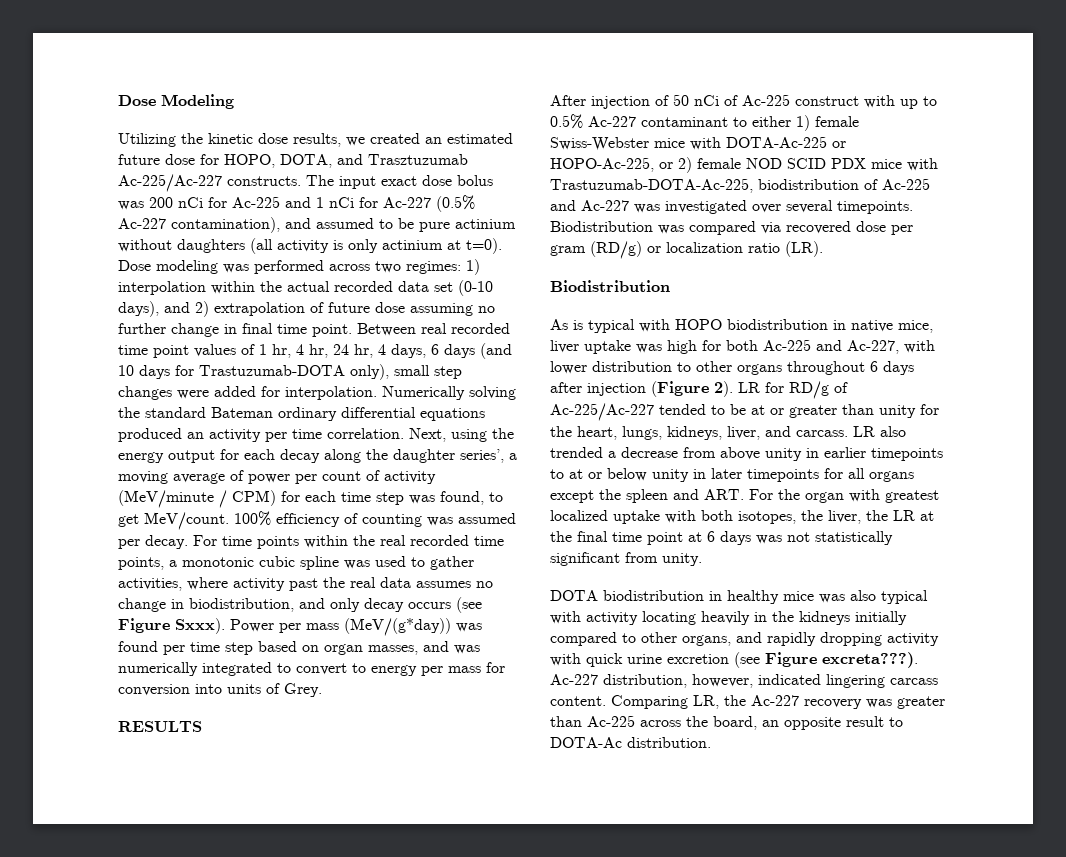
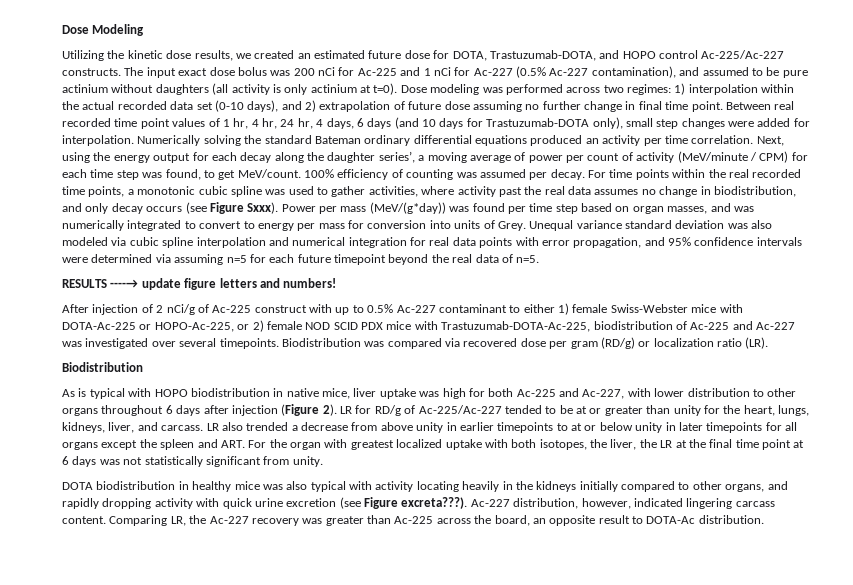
- Utilizing the kinetic dose results, we created an estimated future dose for HOPO, DOTA, and Trasztuzumab Ac-225/Ac-227 constructs.
+ Utilizing the kinetic dose results, we created an estimated future dose for DOTA, Trastuzumab-DOTA, and HOPO control Ac-225/Ac-227 constructs.
- Power per mass (MeV/(g*day)) was found per time step based on organ masses, and was numerically integrated to convert to energy per mass for conversion into units of Grey.
- RESULTS
+ Power per mass (MeV/(g*day)) was found per time step based on organ masses, and was numerically integrated to convert to energy per mass for conversion into units of Grey. Unequal variance standard deviation was also modeled via cubic spline interpolation and numerical integration for real data points with error propagation, and 95% confidence intervals were determined via assuming n=5 for each future timepoint beyond the real data of n=5.
+ RESULTS ----→ update figure letters and numbers!
- After injection of 50 nCi of Ac-225 construct with up to 0.5% Ac-227 contaminant to either 1) female Swiss-Webster mice with DOTA-Ac-225 or HOPO-Ac-225, or 2) female NOD SCID PDX mice with Trastuzumab-DOTA-Ac-225, biodistribution of Ac-225 and Ac-227 was investigated over several timepoints.
+ After injection of 2 nCi/g of Ac-225 construct with up to 0.5% Ac-227 contaminant to either 1) female Swiss-Webster mice with DOTA-Ac-225 or HOPO-Ac-225, or 2) female NOD SCID PDX mice with Trastuzumab-DOTA-Ac-225, biodistribution of Ac-225 and Ac-227 was investigated over several timepoints.

